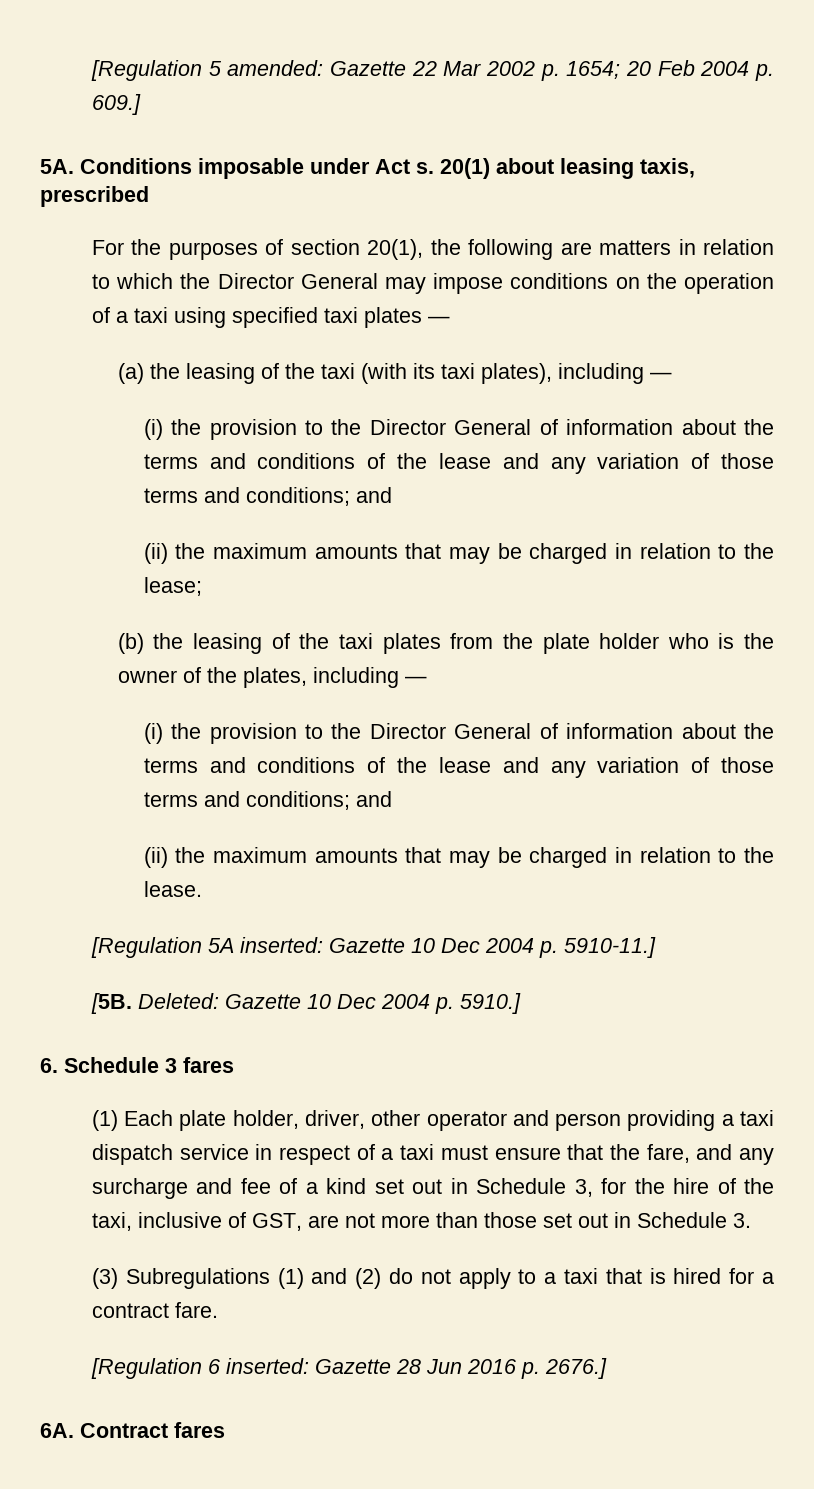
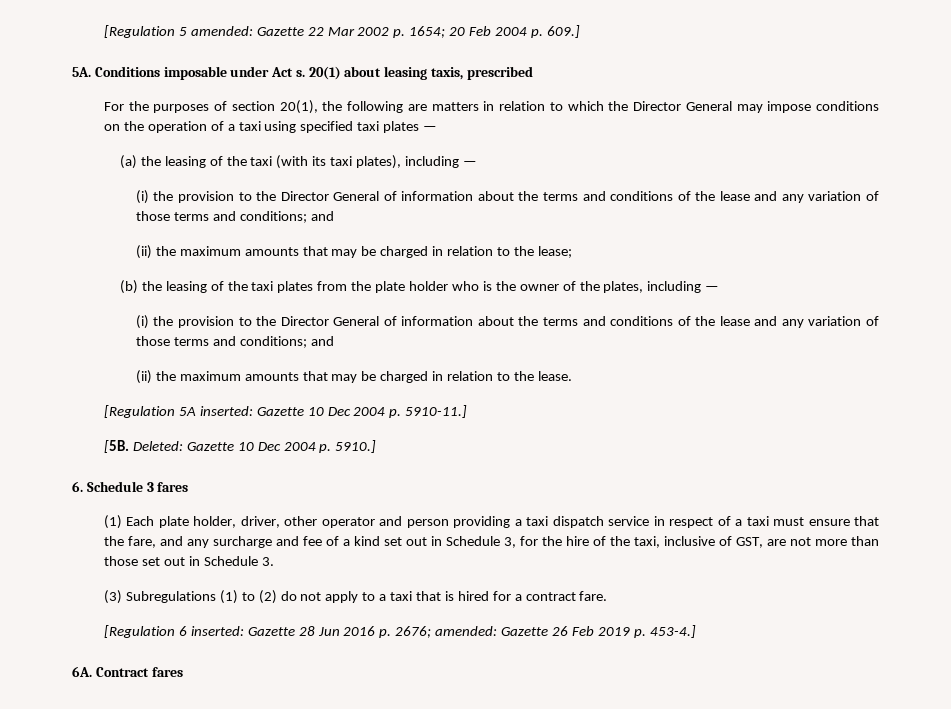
- (3) Subregulations (1) and (2) do not apply to a taxi that is hired for a contract fare.
+ (3) Subregulations (1) to (2) do not apply to a taxi that is hired for a contract fare.
- [Regulation 6 inserted: Gazette 28 Jun 2016 p. 2676.]
+ [Regulation 6 inserted: Gazette 28 Jun 2016 p. 2676; amended: Gazette 26 Feb 2019 p. 453-4.]

